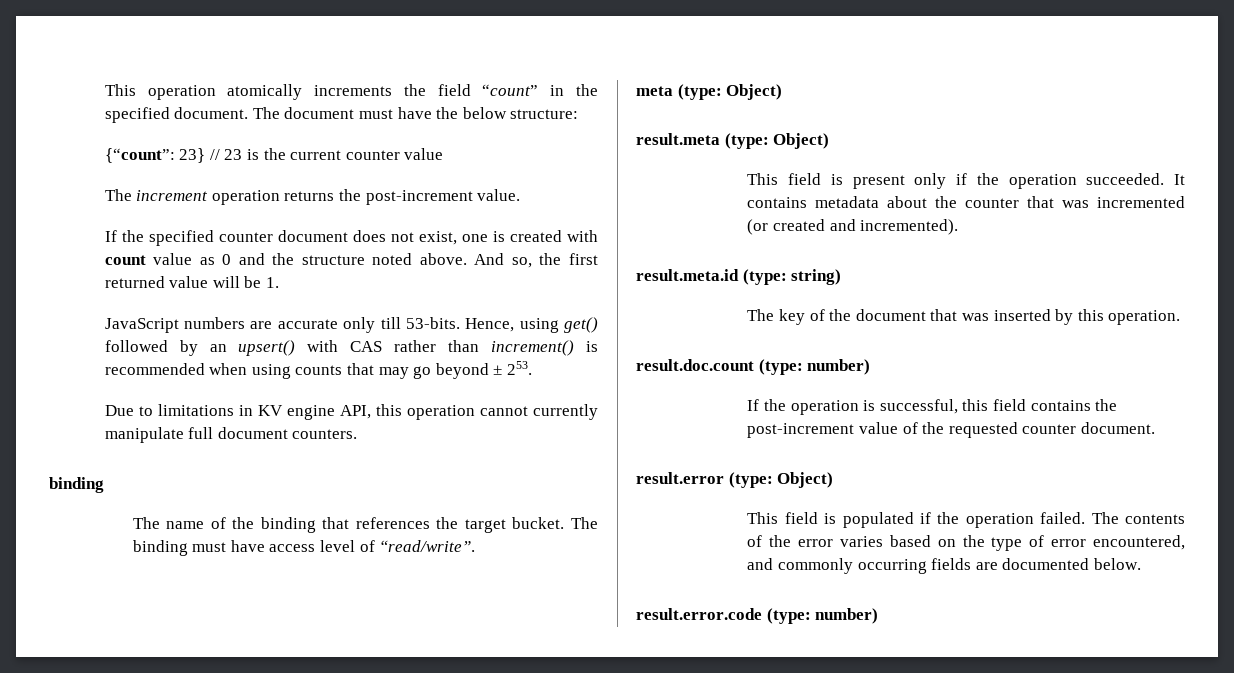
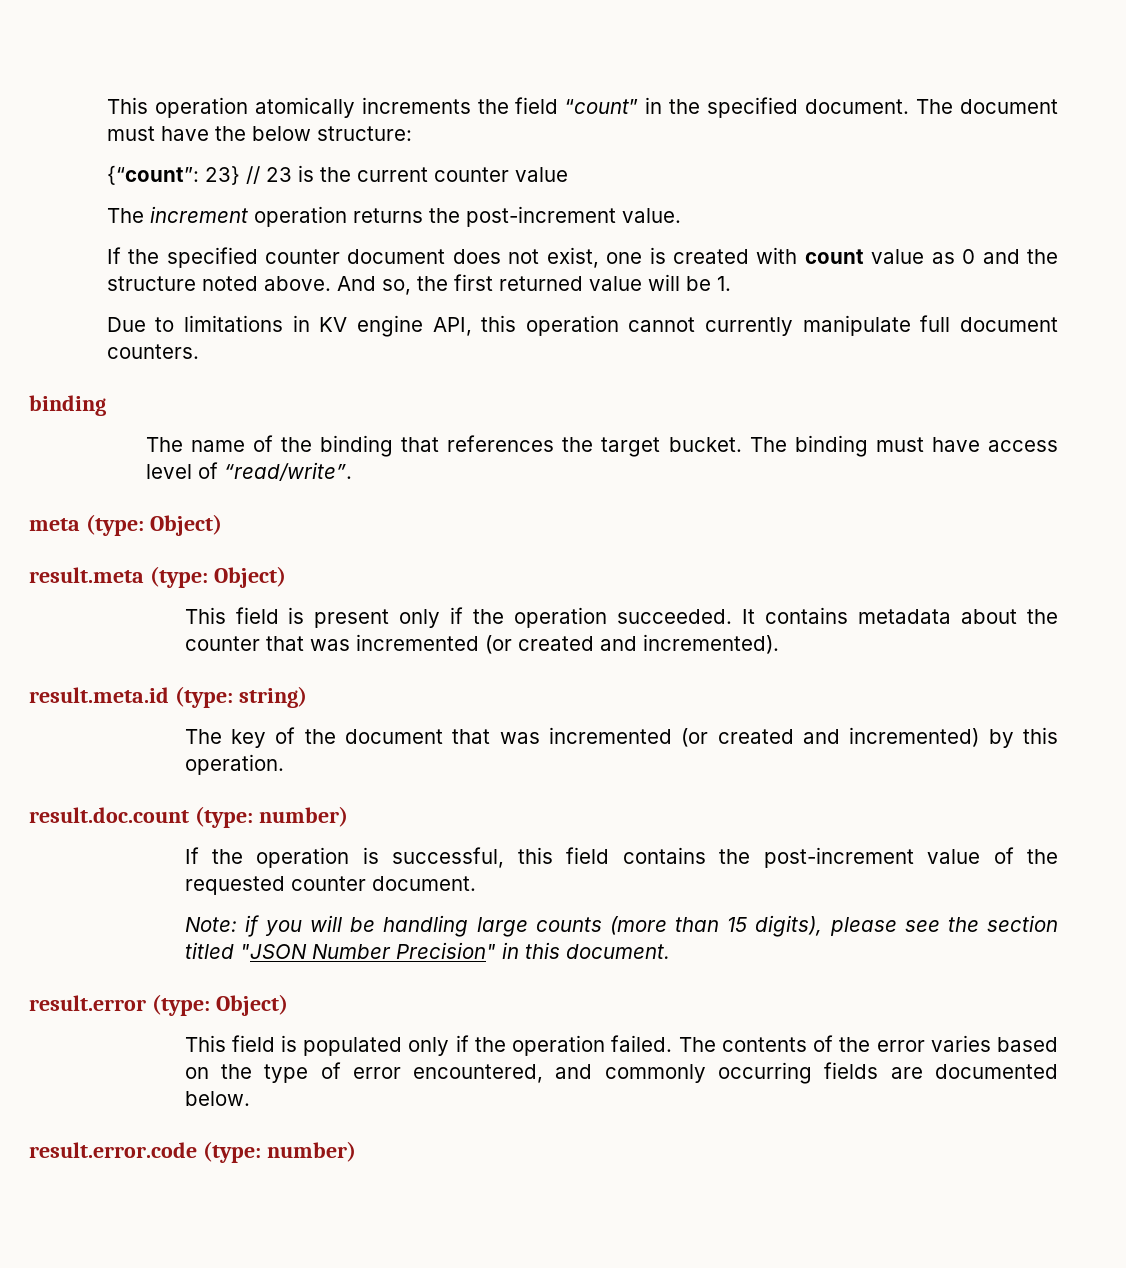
- JavaScript numbers are accurate only till 53-bits. Hence, using get() followed by an upsert() with CAS rather than increment() is recommended when using counts that may go beyond ± 253.
- The key of the document that was inserted by this operation.
+ The key of the document that was incremented (or created and incremented) by this operation.
+ Note: if you will be handling large counts (more than 15 digits), please see the section titled "JSON Number Precision" in this document.
- This field is populated if the operation failed.
+ This field is populated only if the operation failed.

